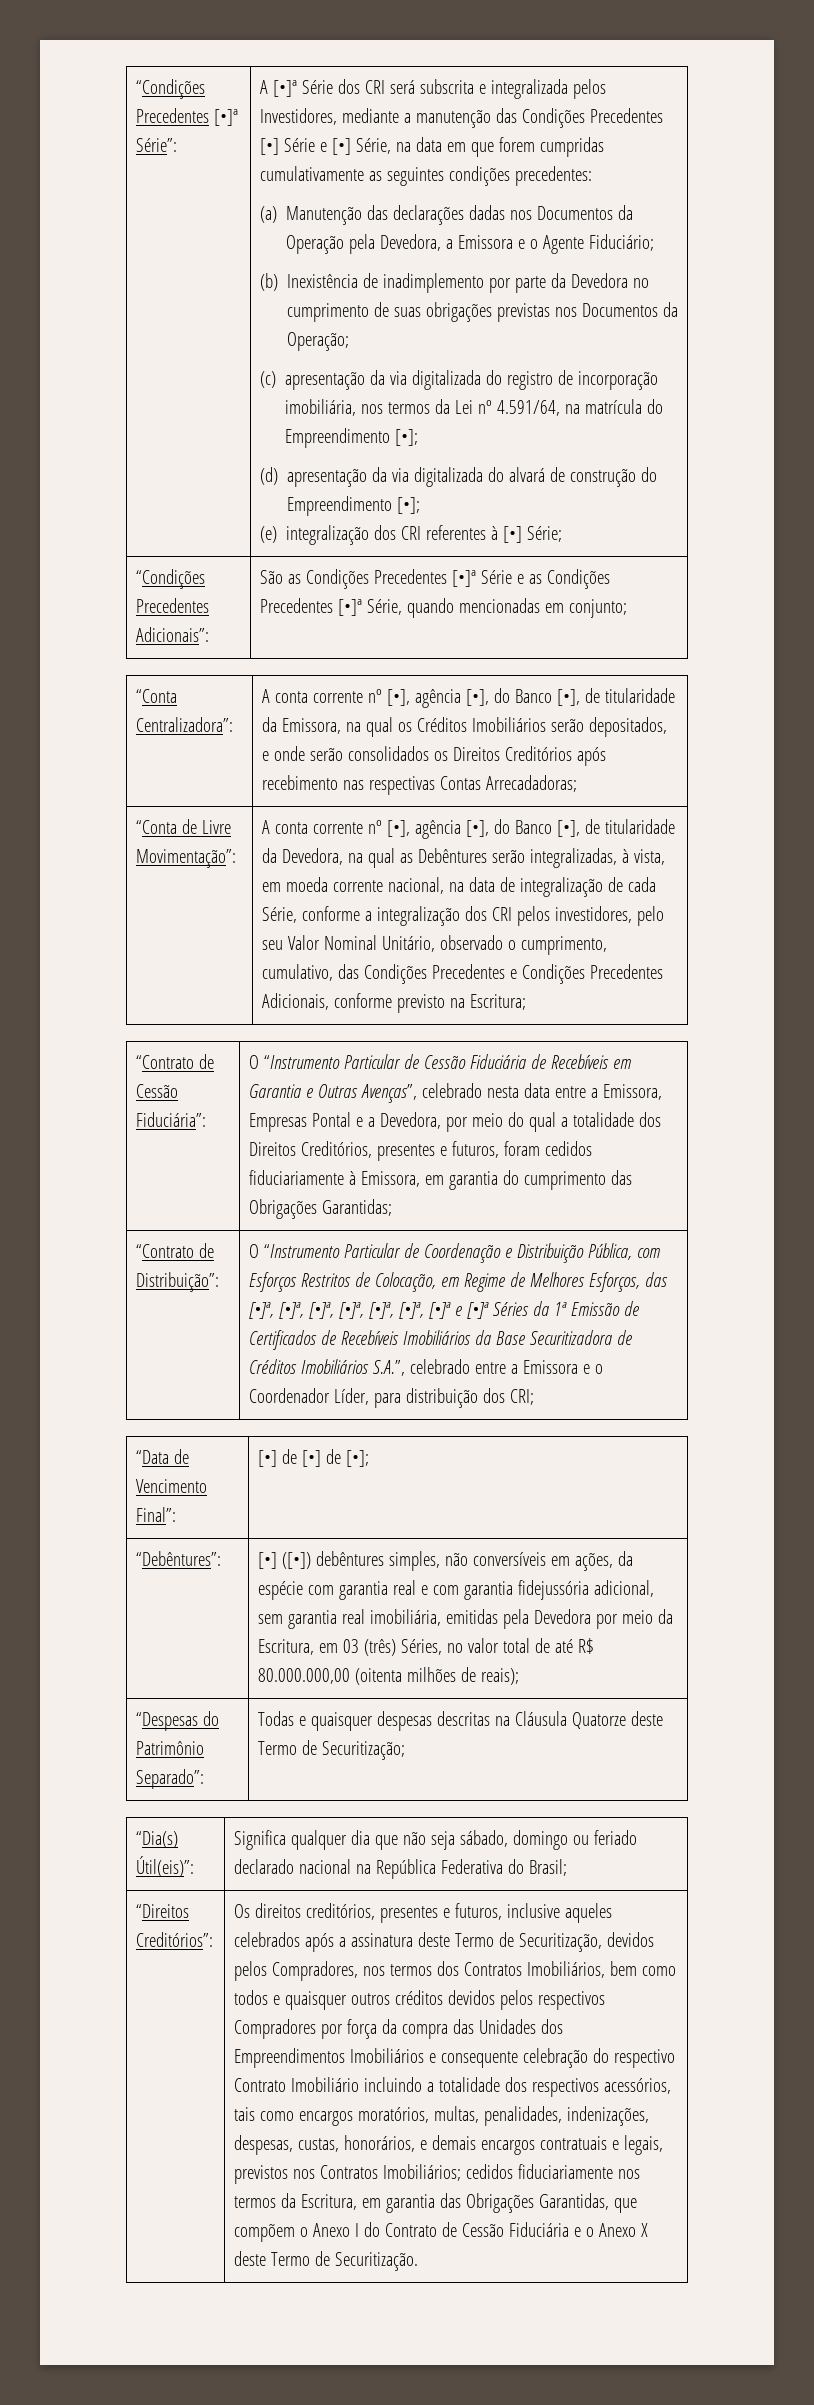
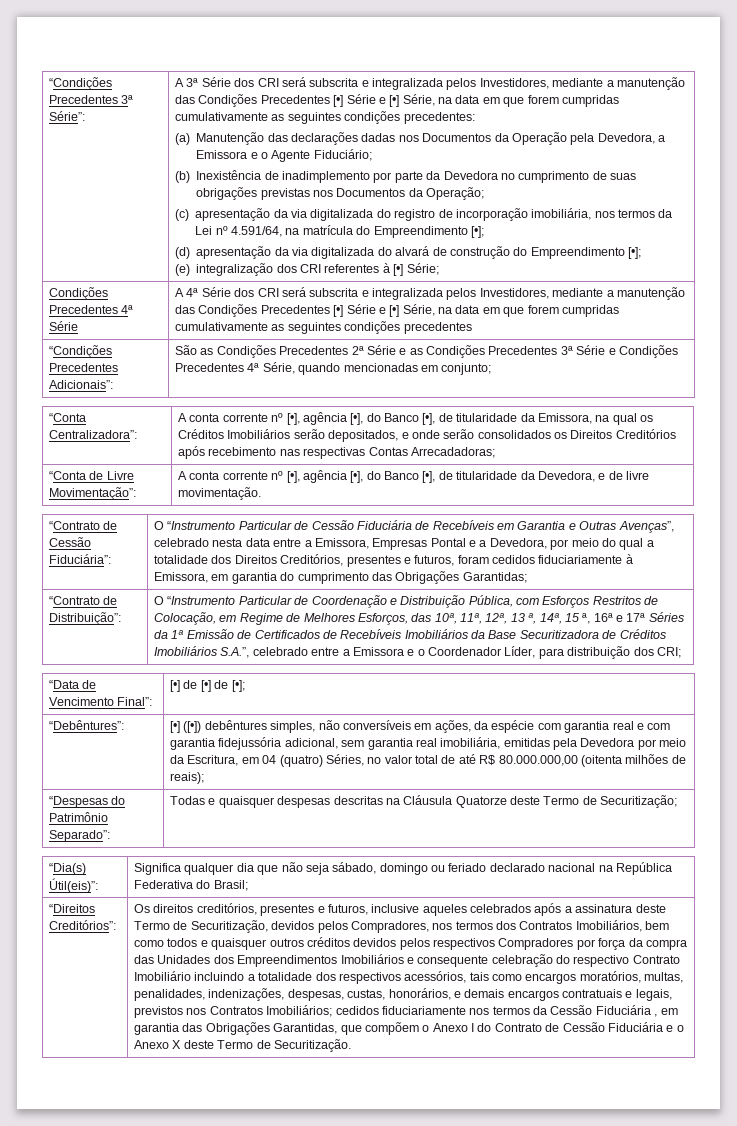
- “Condições Precedentes [•]ª Série”:
+ “Condições Precedentes 3ª Série”:
- A [•]ª Série dos CRI será subscrita e integralizada pelos Investidores, mediante a manutenção das Condições Precedentes [•] Série e [•] Série, na data em que forem cumpridas cumulativamente as seguintes condições precedentes:
+ A 3ª Série dos CRI será subscrita e integralizada pelos Investidores, mediante a manutenção das Condições Precedentes [•] Série e [•] Série, na data em que forem cumpridas cumulativamente as seguintes condições precedentes:
+ Condições Precedentes 4ª Série | A 4ª Série dos CRI será subscrita e integralizada pelos Investidores, mediante a manutenção das Condições Precedentes [•] Série e [•] Série, na data em que forem cumpridas cumulativamente as seguintes condições precedentes
- “Condições Precedentes Adicionais”: | São as Condições Precedentes [•]ª Série e as Condições Precedentes [•]ª Série, quando mencionadas em conjunto;
+ “Condições Precedentes Adicionais”: | São as Condições Precedentes 2ª Série e as Condições Precedentes 3ª Série e Condições Precedentes 4ª Série, quando mencionadas em conjunto;
- A conta corrente nº [•], agência [•], do Banco [•], de titularidade da Devedora, na qual as Debêntures serão integralizadas, à vista, em moeda corrente nacional, na data de integralização de cada Série, conforme a integralização dos CRI pelos investidores, pelo seu Valor Nominal Unitário, observado o cumprimento, cumulativo, das Condições Precedentes e Condições Precedentes Adicionais, conforme previsto na Escritura;
+ A conta corrente nº [•], agência [•], do Banco [•], de titularidade da Devedora, e de livre movimentação.
- O “Instrumento Particular de Coordenação e Distribuição Pública, com Esforços Restritos de Colocação, em Regime de Melhores Esforços, das [•]ª, [•]ª, [•]ª, [•]ª, [•]ª, [•]ª, [•]ª e [•]ª Séries da 1ª Emissão de Certificados de Recebíveis Imobiliários da Base Securitizadora de Créditos Imobiliários S.A.”, celebrado entre a Emissora e o Coordenador Líder, para distribuição dos CRI;
+ O “Instrumento Particular de Coordenação e Distribuição Pública, com Esforços Restritos de Colocação, em Regime de Melhores Esforços, das 10ª, 11ª, 12ª, 13 ª, 14ª, 15 ª, 16ª e 17ª Séries da 1ª Emissão de Certificados de Recebíveis Imobiliários da Base Securitizadora de Créditos Imobiliários S.A.”, celebrado entre a Emissora e o Coordenador Líder, para distribuição dos CRI;
- [•] ([•]) debêntures simples, não conversíveis em ações, da espécie com garantia real e com garantia fidejussória adicional, sem garantia real imobiliária, emitidas pela Devedora por meio da Escritura, em 03 (três) Séries, no valor total de até R$ 80.000.000,00 (oitenta milhões de reais);
+ [•] ([•]) debêntures simples, não conversíveis em ações, da espécie com garantia real e com garantia fidejussória adicional, sem garantia real imobiliária, emitidas pela Devedora por meio da Escritura, em 04 (quatro) Séries, no valor total de até R$ 80.000.000,00 (oitenta milhões de reais);
- cedidos fiduciariamente nos termos da Escritura, em garantia das Obrigações Garantidas, que compõem o Anexo I do Contrato de Cessão Fiduciária e o Anexo X deste Termo de Securitização.
+ cedidos fiduciariamente nos termos da Cessão Fiduciária , em garantia das Obrigações Garantidas, que compõem o Anexo I do Contrato de Cessão Fiduciária e o Anexo X deste Termo de Securitização.

